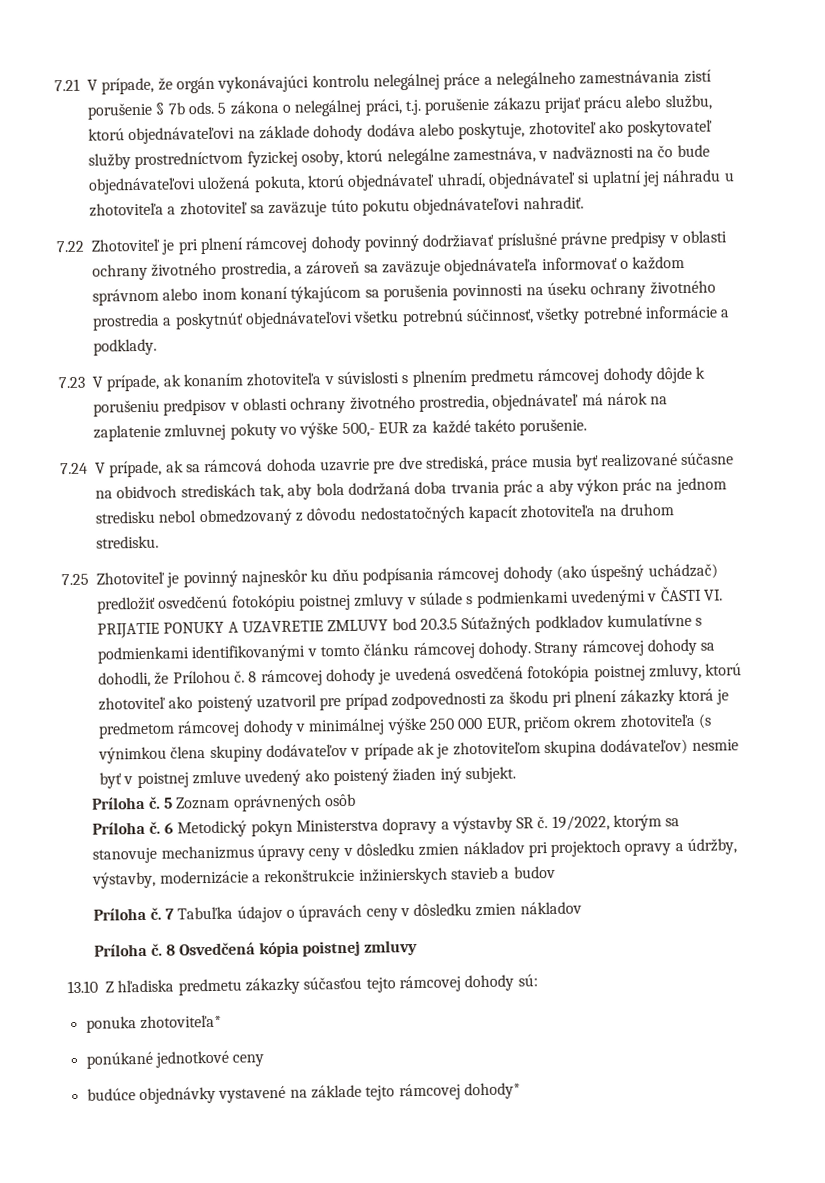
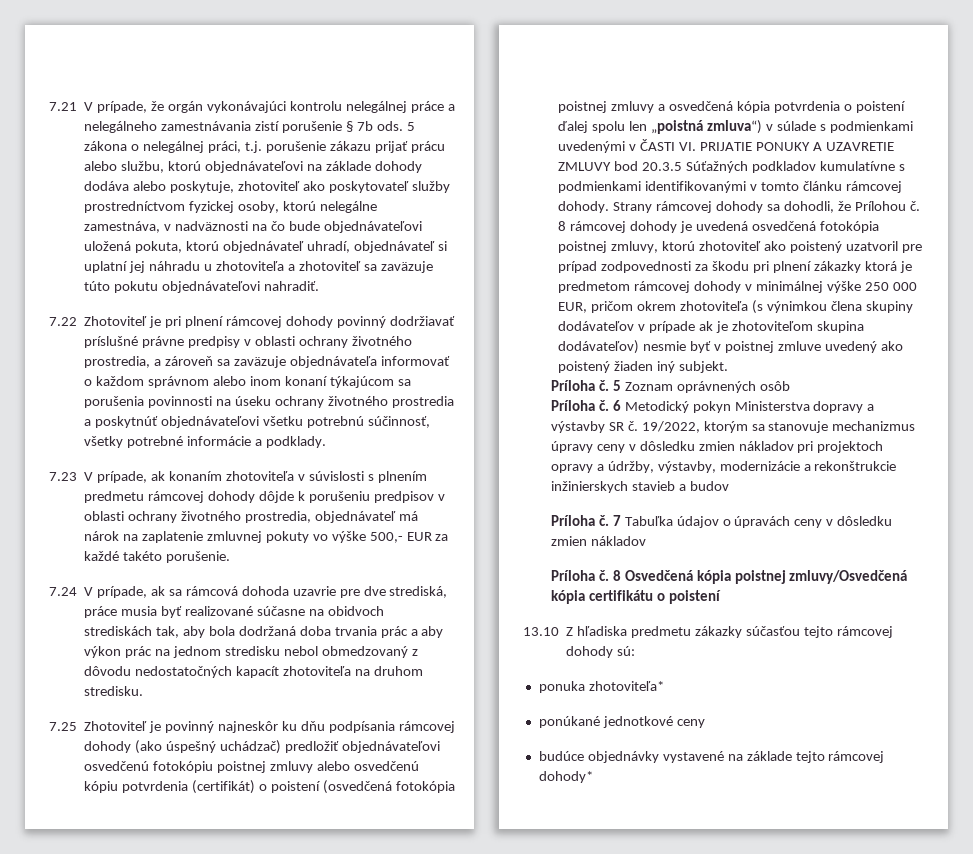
- 7.25 Zhotoviteľ je povinný najneskôr ku dňu podpísania rámcovej dohody (ako úspešný uchádzač) predložiť osvedčenú fotokópiu poistnej zmluvy v súlade s podmienkami uvedenými v ČASTI VI. PRIJATIE PONUKY A UZAVRETIE ZMLUVY bod 20.3.5 Súťažných podkladov kumulatívne s podmienkami identifikovanými v tomto článku rámcovej dohody.
+ 7.25 Zhotoviteľ je povinný najneskôr ku dňu podpísania rámcovej dohody (ako úspešný uchádzač) predložiť objednávateľovi osvedčenú fotokópiu poistnej zmluvy alebo osvedčenú kópiu potvrdenia (certifikát) o poistení (osvedčená fotokópia poistnej zmluvy a osvedčená kópia potvrdenia o poistení ďalej spolu len „poistná zmluva“) v súlade s podmienkami uvedenými v ČASTI VI. PRIJATIE PONUKY A UZAVRETIE ZMLUVY bod 20.3.5 Súťažných podkladov kumulatívne s podmienkami identifikovanými v tomto článku rámcovej dohody.
- 8 Osvedčená kópia poistnej zmluvy
+ 8 Osvedčená kópia poistnej zmluvy/Osvedčená kópia certifikátu o poistení

